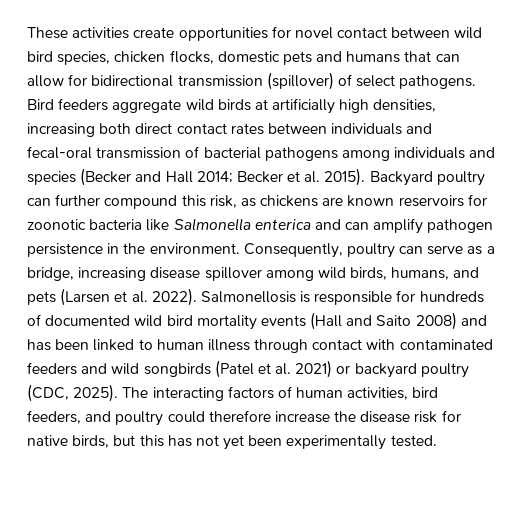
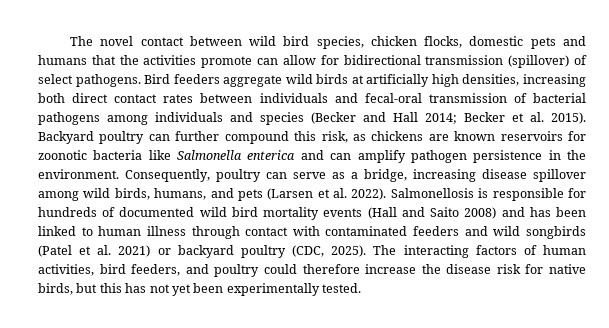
- These activities create opportunities for novel contact between wild bird species, chicken flocks, domestic pets and humans that can allow for bidirectional transmission (spillover) of select pathogens.
+ The novel contact between wild bird species, chicken flocks, domestic pets and humans that the activities promote can allow for bidirectional transmission (spillover) of select pathogens.

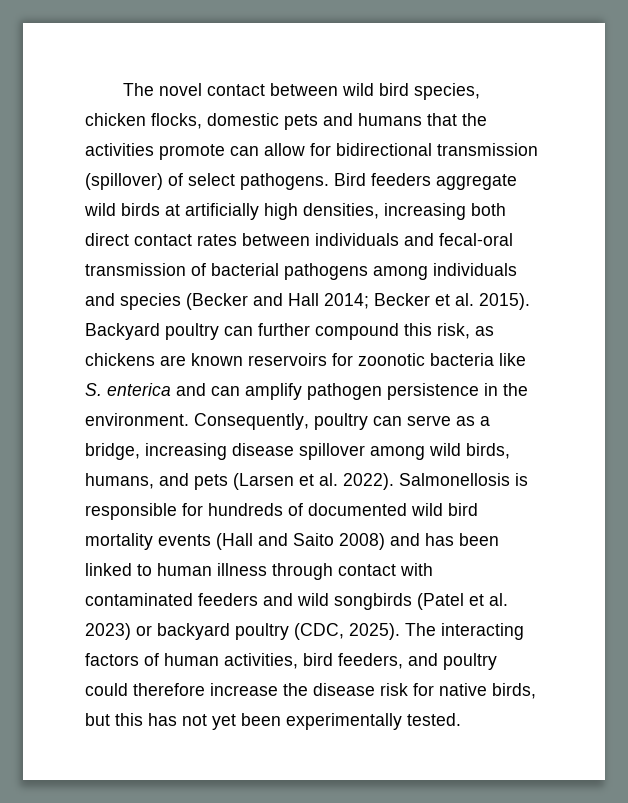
- Backyard poultry can further compound this risk, as chickens are known reservoirs for zoonotic bacteria like Salmonella enterica and can amplify pathogen persistence in the environment.
+ Backyard poultry can further compound this risk, as chickens are known reservoirs for zoonotic bacteria like S. enterica and can amplify pathogen persistence in the environment.
- Salmonellosis is responsible for hundreds of documented wild bird mortality events (Hall and Saito 2008) and has been linked to human illness through contact with contaminated feeders and wild songbirds (Patel et al. 2021) or backyard poultry (CDC, 2025).
+ Salmonellosis is responsible for hundreds of documented wild bird mortality events (Hall and Saito 2008) and has been linked to human illness through contact with contaminated feeders and wild songbirds (Patel et al. 2023) or backyard poultry (CDC, 2025).

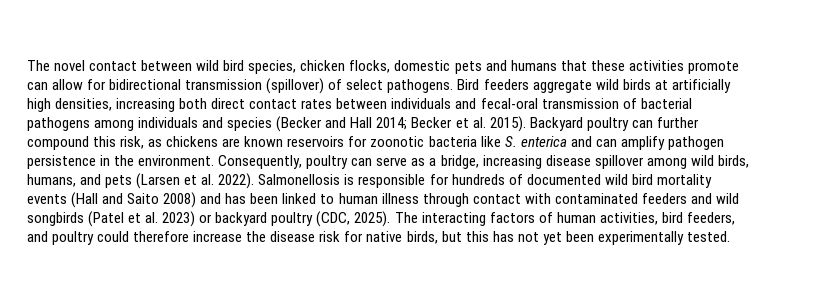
- The novel contact between wild bird species, chicken flocks, domestic pets and humans that the activities promote can allow for bidirectional transmission (spillover) of select pathogens.
+ The novel contact between wild bird species, chicken flocks, domestic pets and humans that these activities promote can allow for bidirectional transmission (spillover) of select pathogens.

